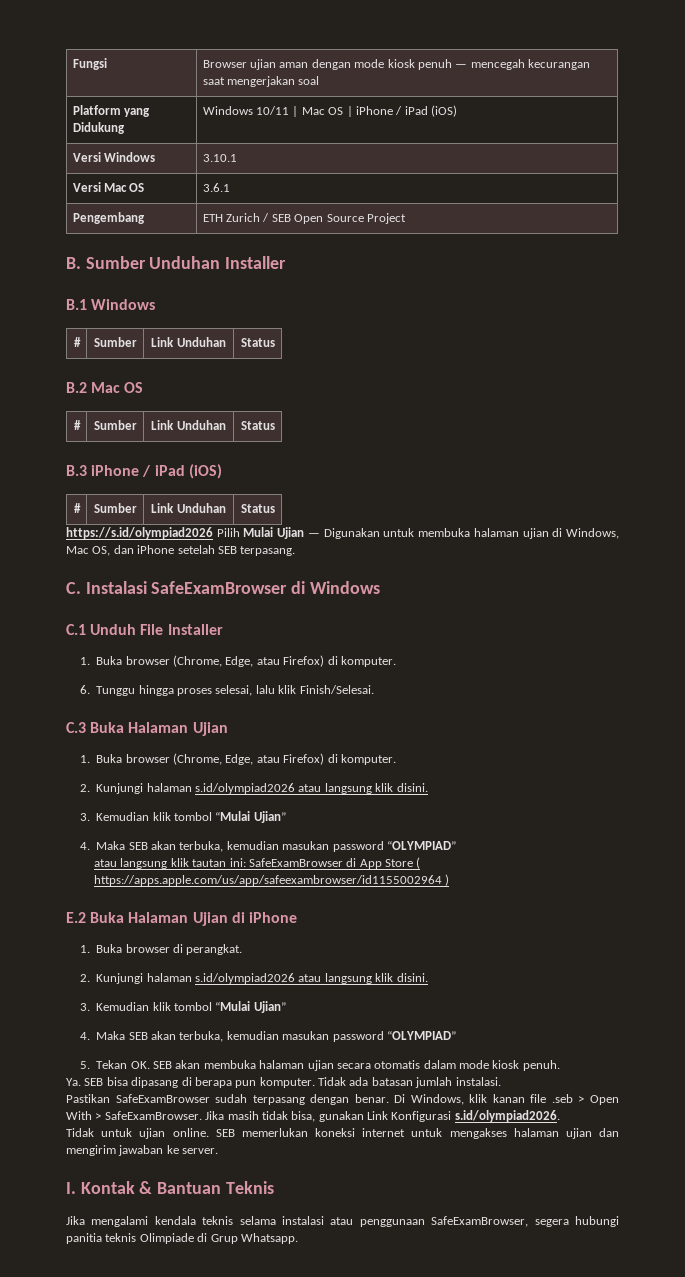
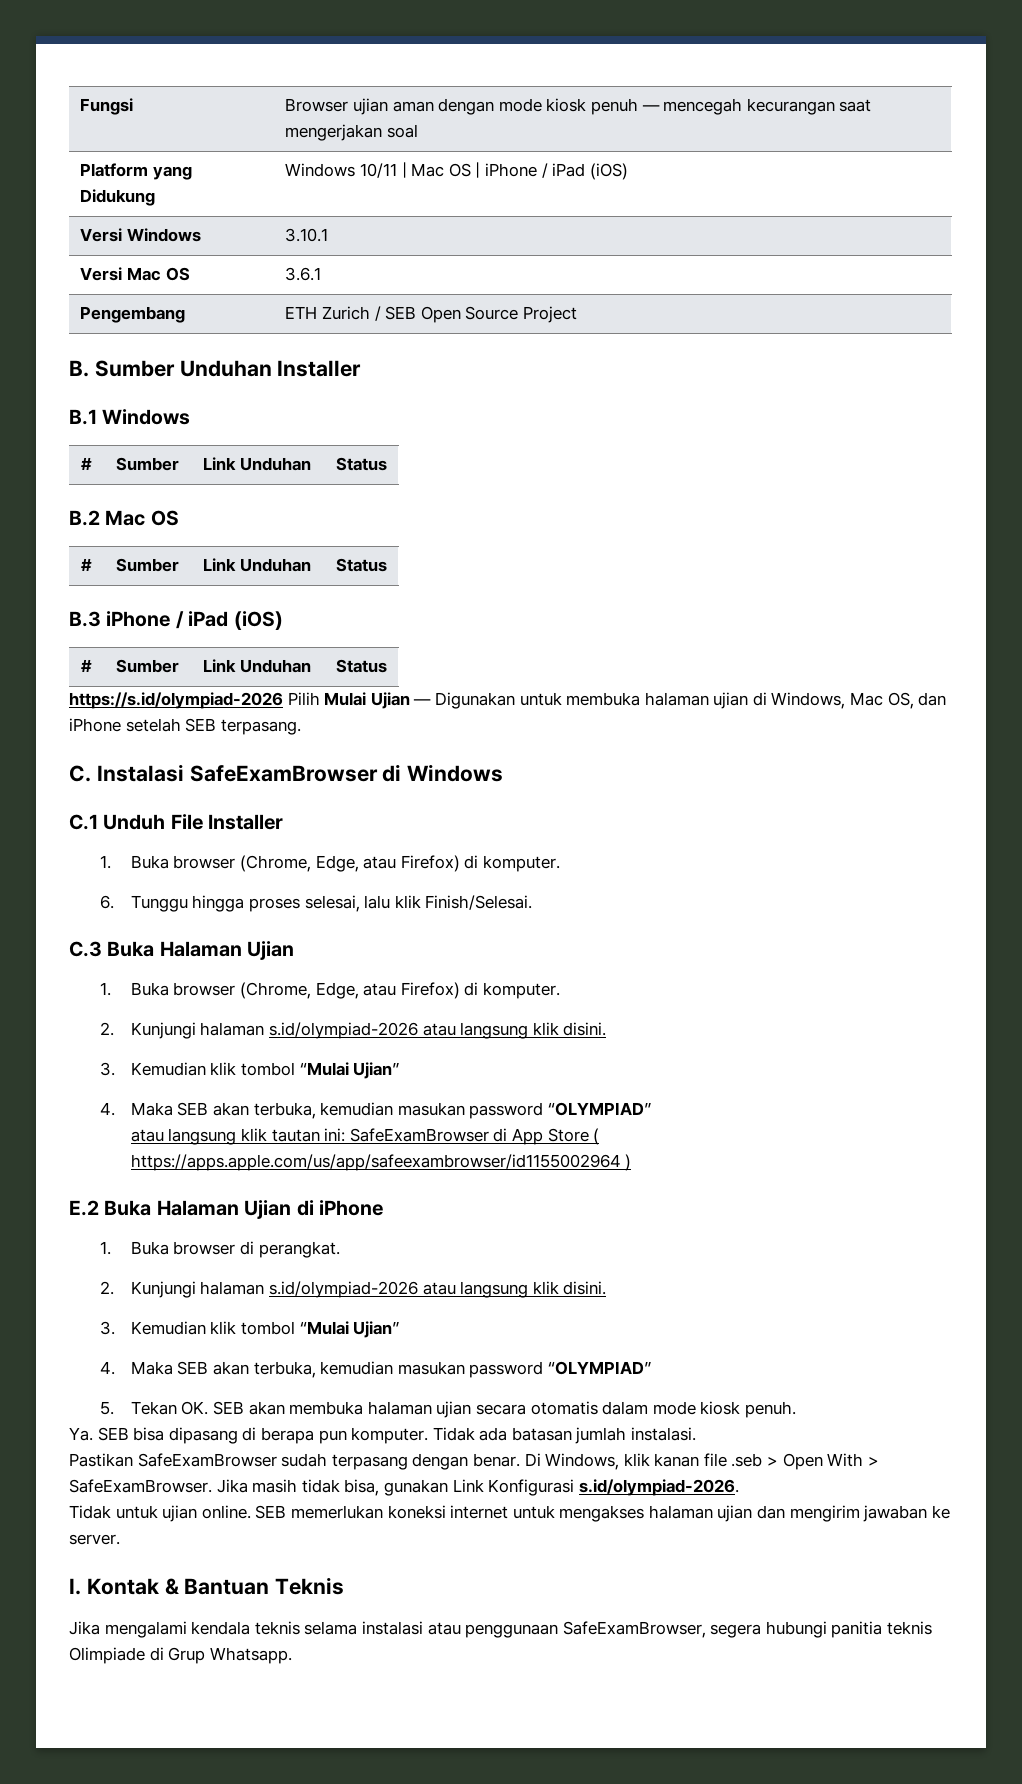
- https://s.id/olympiad2026 Pilih Mulai Ujian — Digunakan untuk membuka halaman ujian di Windows, Mac OS, dan iPhone setelah SEB terpasang.
+ https://s.id/olympiad-2026 Pilih Mulai Ujian — Digunakan untuk membuka halaman ujian di Windows, Mac OS, dan iPhone setelah SEB terpasang.
  C.3 Buka Halaman Ujian
  1. Buka browser (Chrome, Edge, atau Firefox) di komputer.
- 2. Kunjungi halaman s.id/olympiad2026 atau langsung klik disini.
+ 2. Kunjungi halaman s.id/olympiad-2026 atau langsung klik disini.
  1. Buka browser di perangkat.
- 2. Kunjungi halaman s.id/olympiad2026 atau langsung klik disini.
+ 2. Kunjungi halaman s.id/olympiad-2026 atau langsung klik disini.
- Jika masih tidak bisa, gunakan Link Konfigurasi s.id/olympiad2026.
+ Jika masih tidak bisa, gunakan Link Konfigurasi s.id/olympiad-2026.

